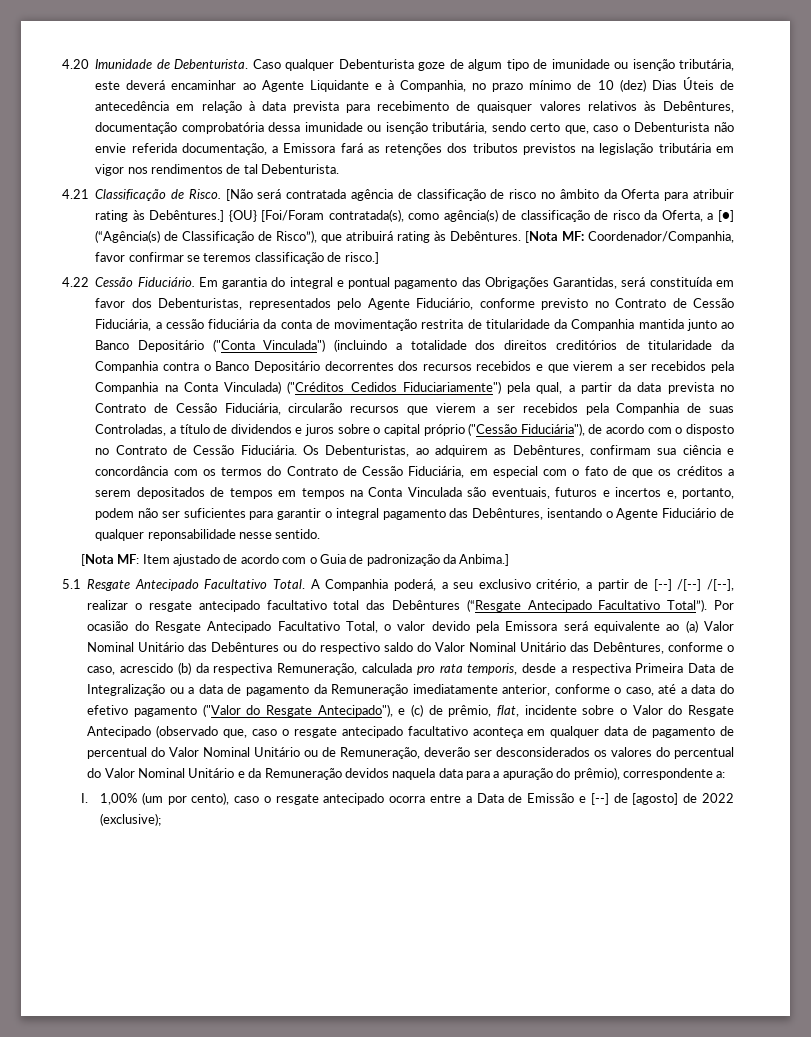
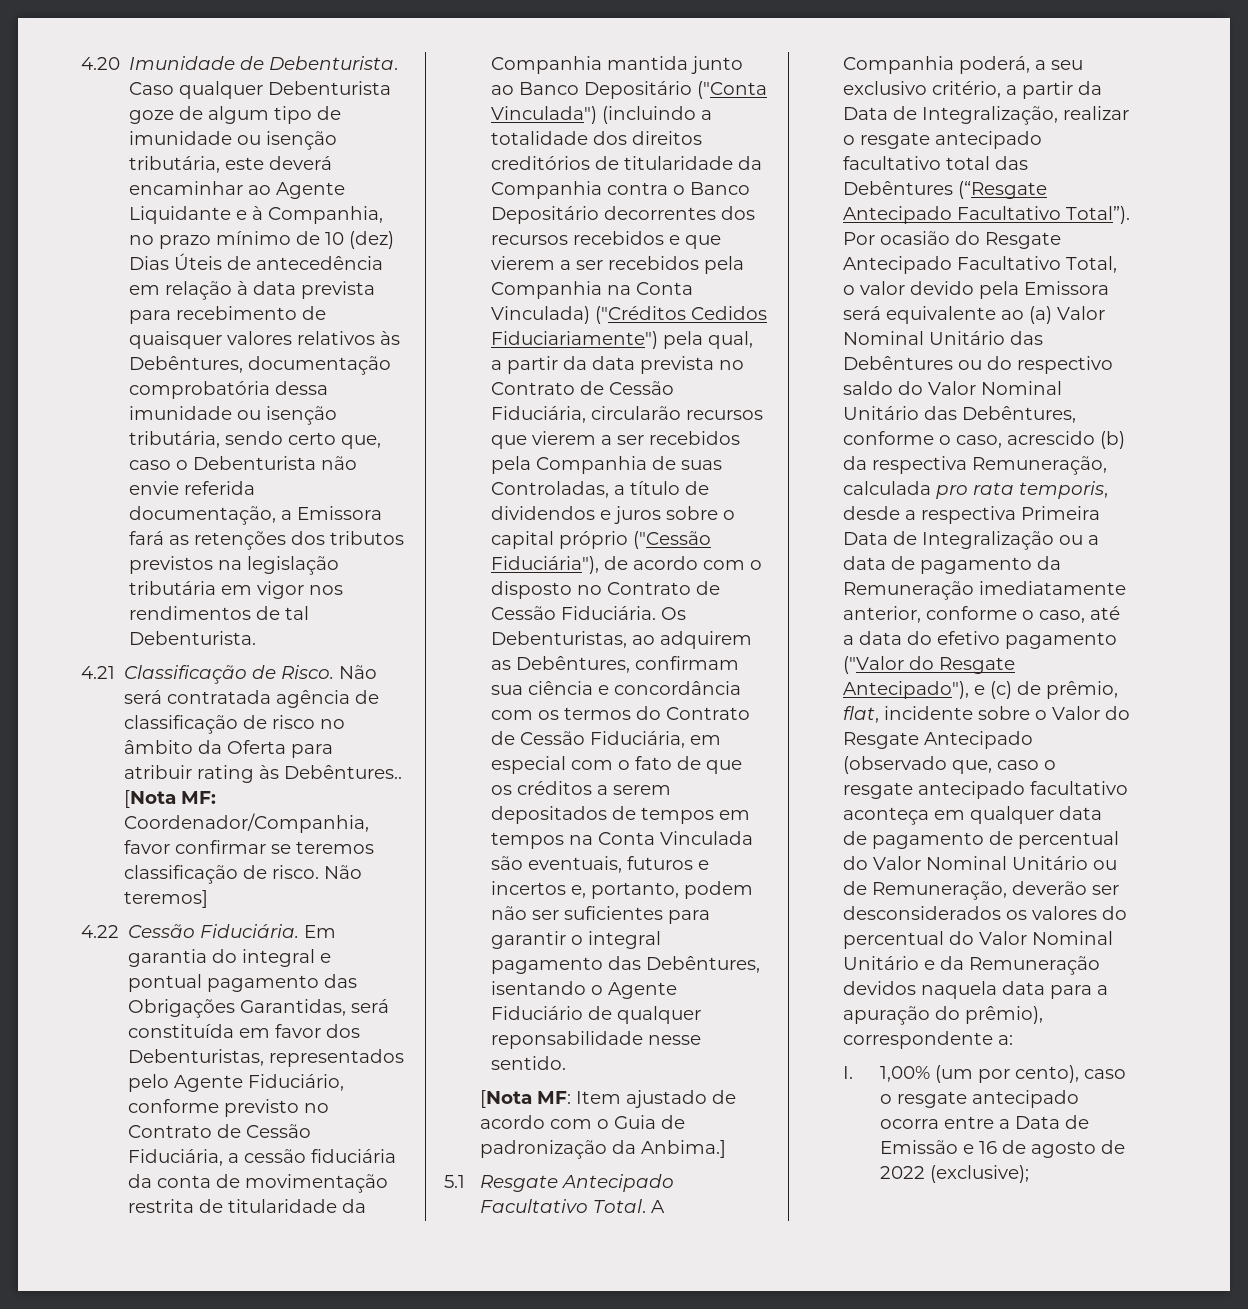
- [Não será contratada agência de classificação de risco no âmbito da Oferta para atribuir rating às Debêntures.] {OU} [Foi/Foram contratada(s), como agência(s) de classificação de risco da Oferta, a [●] (“Agência(s) de Classificação de Risco”), que atribuirá rating às Debêntures.
+ Não será contratada agência de classificação de risco no âmbito da Oferta para atribuir rating às Debêntures..
- [Nota MF: Coordenador/Companhia, favor confirmar se teremos classificação de risco.]
+ [Nota MF: Coordenador/Companhia, favor confirmar se teremos classificação de risco. Não teremos]
- 4.22 Cessão Fiduciário.
+ 4.22 Cessão Fiduciária.
- A Companhia poderá, a seu exclusivo critério, a partir de [--] /[--] /[--], realizar o resgate antecipado facultativo total das Debêntures (“Resgate Antecipado Facultativo Total”).
+ A Companhia poderá, a seu exclusivo critério, a partir da Data de Integralização, realizar o resgate antecipado facultativo total das Debêntures (“Resgate Antecipado Facultativo Total”).
- I. 1,00% (um por cento), caso o resgate antecipado ocorra entre a Data de Emissão e [--] de [agosto] de 2022 (exclusive);
+ I. 1,00% (um por cento), caso o resgate antecipado ocorra entre a Data de Emissão e 16 de agosto de 2022 (exclusive);

